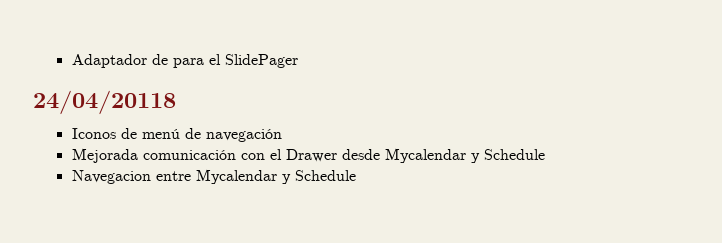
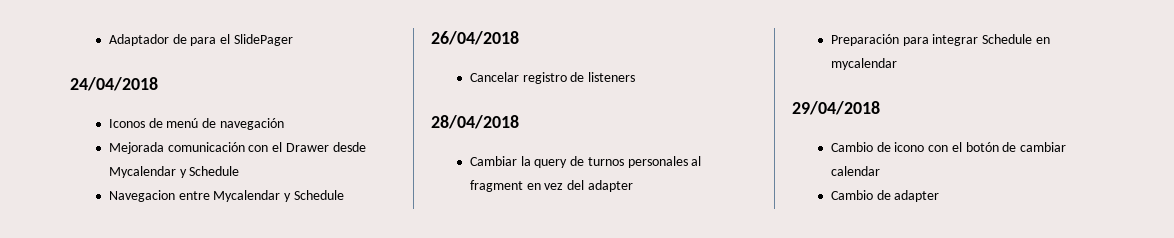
- 24/04/20118
+ 24/04/2018
+ 26/04/2018
+ Cancelar registro de listeners
+ 28/04/2018
+ Cambiar la query de turnos personales al fragment en vez del adapter
+ Preparación para integrar Schedule en mycalendar
+ 29/04/2018
+ Cambio de icono con el botón de cambiar calendar
+ Cambio de adapter

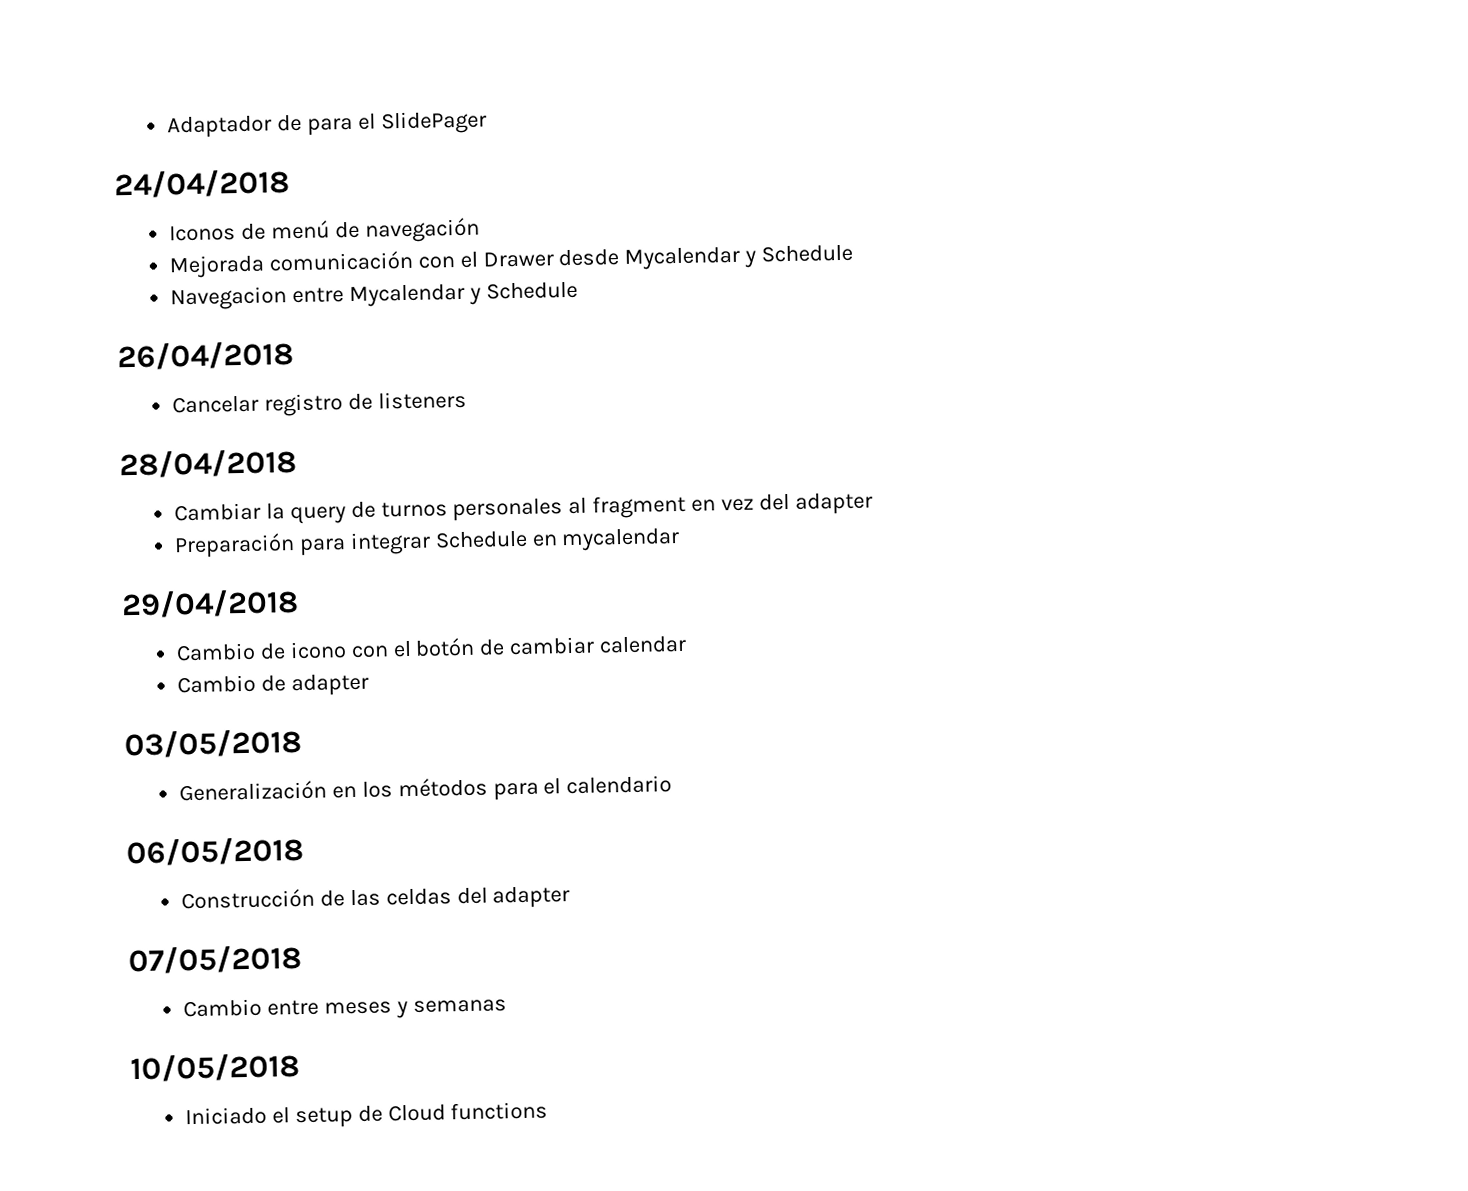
+ 03/05/2018
+ Generalización en los métodos para el calendario
+ 06/05/2018
+ Construcción de las celdas del adapter
+ 07/05/2018
+ Cambio entre meses y semanas
+ 10/05/2018
+ Iniciado el setup de Cloud functions

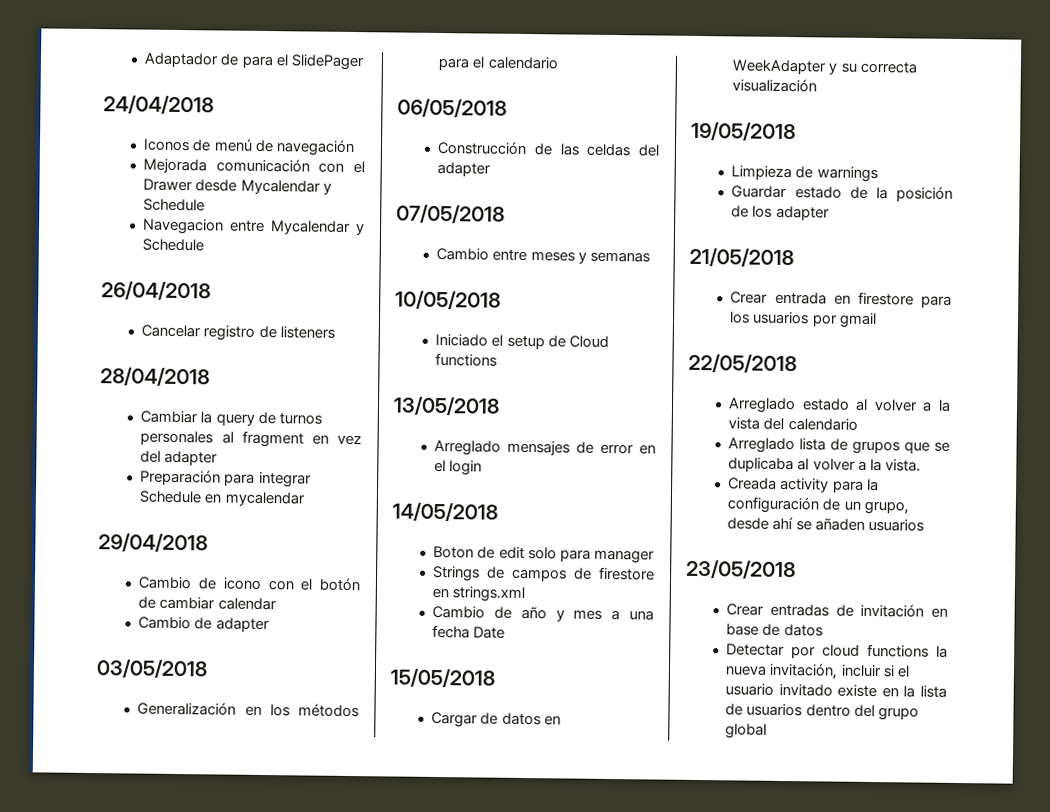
+ 13/05/2018
+ Arreglado mensajes de error en el login
+ 14/05/2018
+ Boton de edit solo para manager
+ Strings de campos de firestore en strings.xml
+ Cambio de año y mes a una fecha Date
+ 15/05/2018
+ Cargar de datos en WeekAdapter y su correcta visualización
+ 19/05/2018
+ Limpieza de warnings
+ Guardar estado de la posición de los adapter
+ 21/05/2018
+ Crear entrada en firestore para los usuarios por gmail
+ 22/05/2018
+ Arreglado estado al volver a la vista del calendario
+ Arreglado lista de grupos que se duplicaba al volver a la vista.
+ Creada activity para la configuración de un grupo, desde ahí se añaden usuarios
+ 23/05/2018
+ Crear entradas de invitación en base de datos
+ Detectar por cloud functions la nueva invitación, incluir si el usuario invitado existe en la lista de usuarios dentro del grupo global

